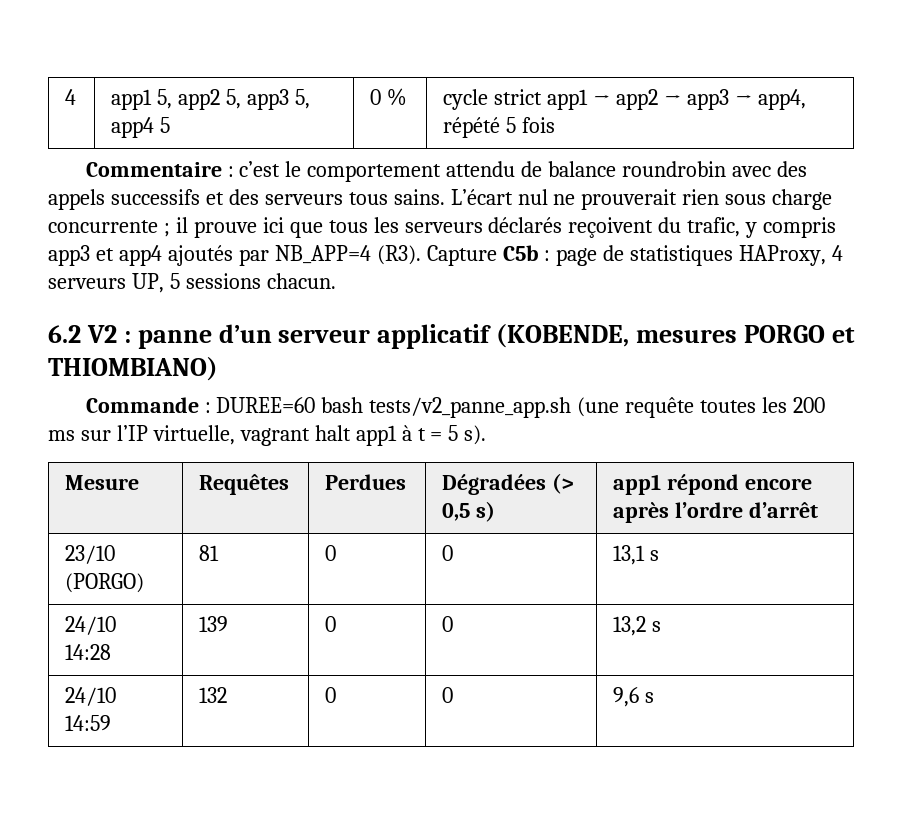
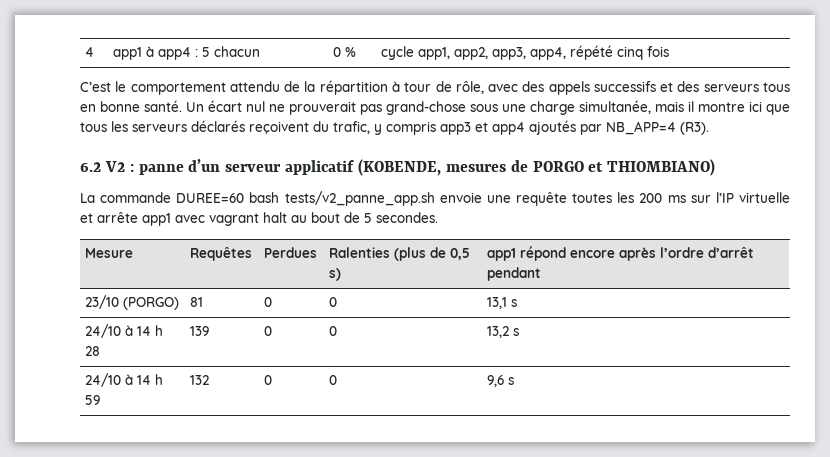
- 4 | app1 5, app2 5, app3 5, app4 5 | 0 % | cycle strict app1 → app2 → app3 → app4, répété 5 fois
+ 4 | app1 à app4 : 5 chacun | 0 % | cycle app1, app2, app3, app4, répété cinq fois
- Commentaire : c’est le comportement attendu de balance roundrobin avec des appels successifs et des serveurs tous sains. L’écart nul ne prouverait rien sous charge concurrente ; il prouve ici que tous les serveurs déclarés reçoivent du trafic, y compris app3 et app4 ajoutés par NB_APP=4 (R3). Capture C5b : page de statistiques HAProxy, 4 serveurs UP, 5 sessions chacun.
+ C’est le comportement attendu de la répartition à tour de rôle, avec des appels successifs et des serveurs tous en bonne santé. Un écart nul ne prouverait pas grand-chose sous une charge simultanée, mais il montre ici que tous les serveurs déclarés reçoivent du trafic, y compris app3 et app4 ajoutés par NB_APP=4 (R3).
- 6.2 V2 : panne d’un serveur applicatif (KOBENDE, mesures PORGO et THIOMBIANO)
+ 6.2 V2 : panne d’un serveur applicatif (KOBENDE, mesures de PORGO et THIOMBIANO)
- Commande : DUREE=60 bash tests/v2_panne_app.sh (une requête toutes les 200 ms sur l’IP virtuelle, vagrant halt app1 à t = 5 s).
+ La commande DUREE=60 bash tests/v2_panne_app.sh envoie une requête toutes les 200 ms sur l’IP virtuelle et arrête app1 avec vagrant halt au bout de 5 secondes.
- Mesure | Requêtes | Perdues | Dégradées (> 0,5 s) | app1 répond encore après l’ordre d’arrêt
+ Mesure | Requêtes | Perdues | Ralenties (plus de 0,5 s) | app1 répond encore après l’ordre d’arrêt pendant
- 24/10 14:28 | 139 | 0 | 0 | 13,2 s
+ 24/10 à 14 h 28 | 139 | 0 | 0 | 13,2 s
- 24/10 14:59 | 132 | 0 | 0 | 9,6 s
+ 24/10 à 14 h 59 | 132 | 0 | 0 | 9,6 s

